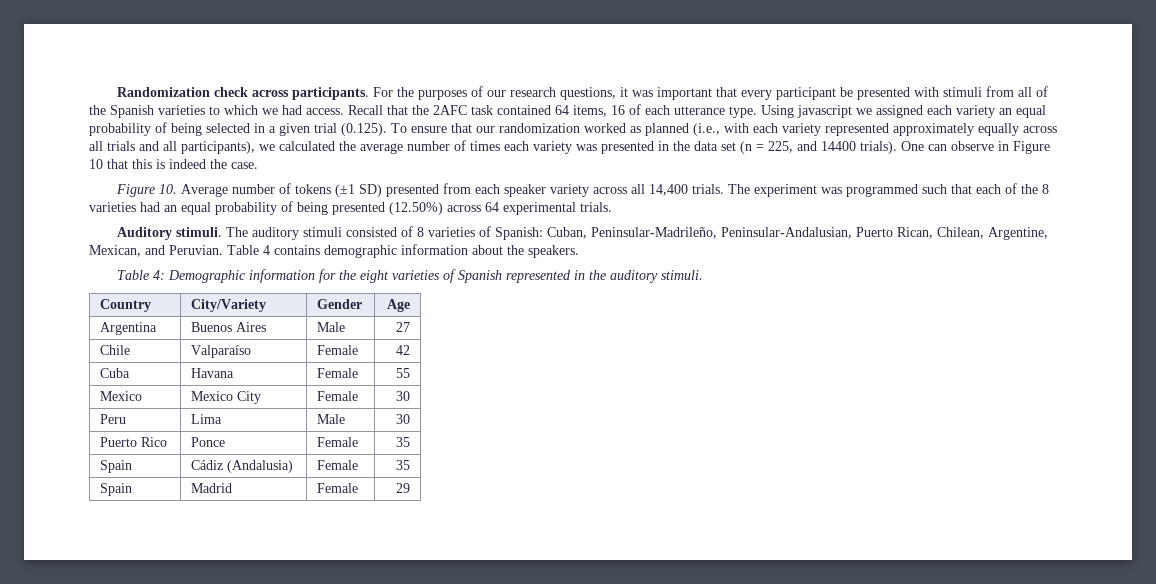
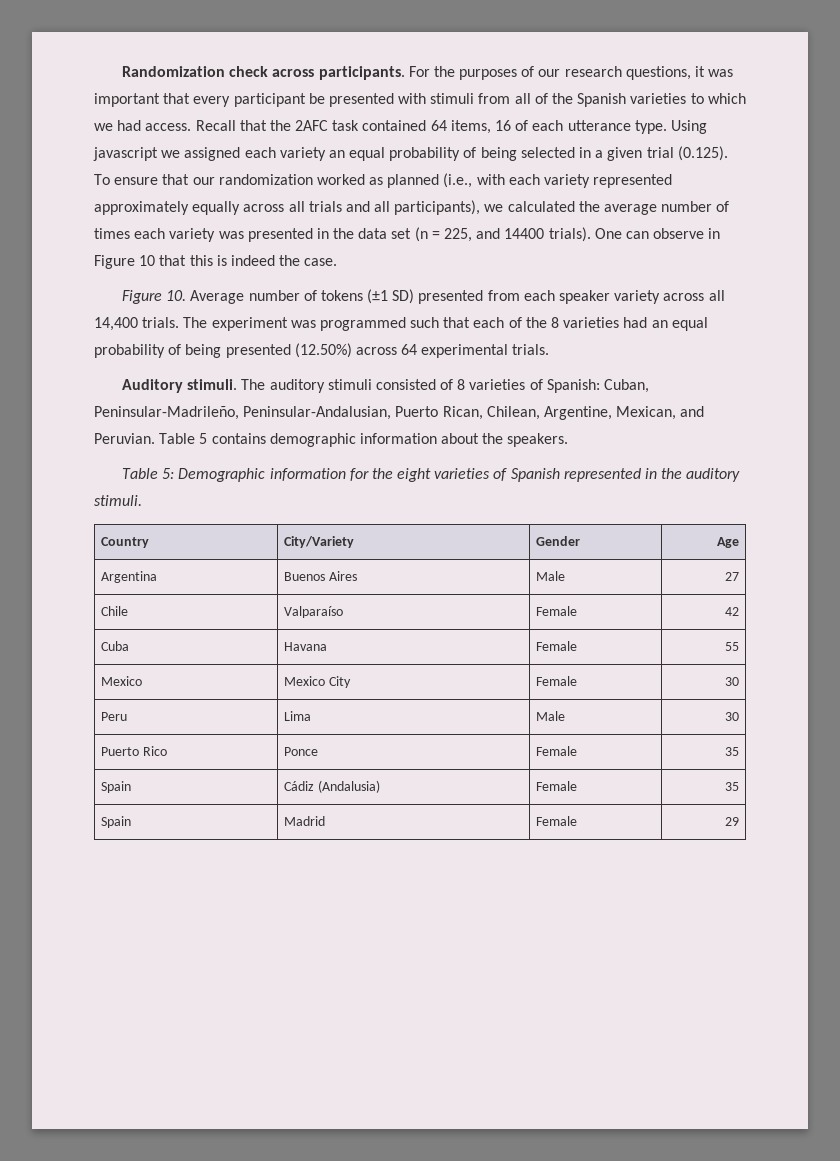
- Table 4 contains demographic information about the speakers.
+ Table 5 contains demographic information about the speakers.
- Table 4: Demographic information for the eight varieties of Spanish represented in the auditory stimuli.
+ Table 5: Demographic information for the eight varieties of Spanish represented in the auditory stimuli.

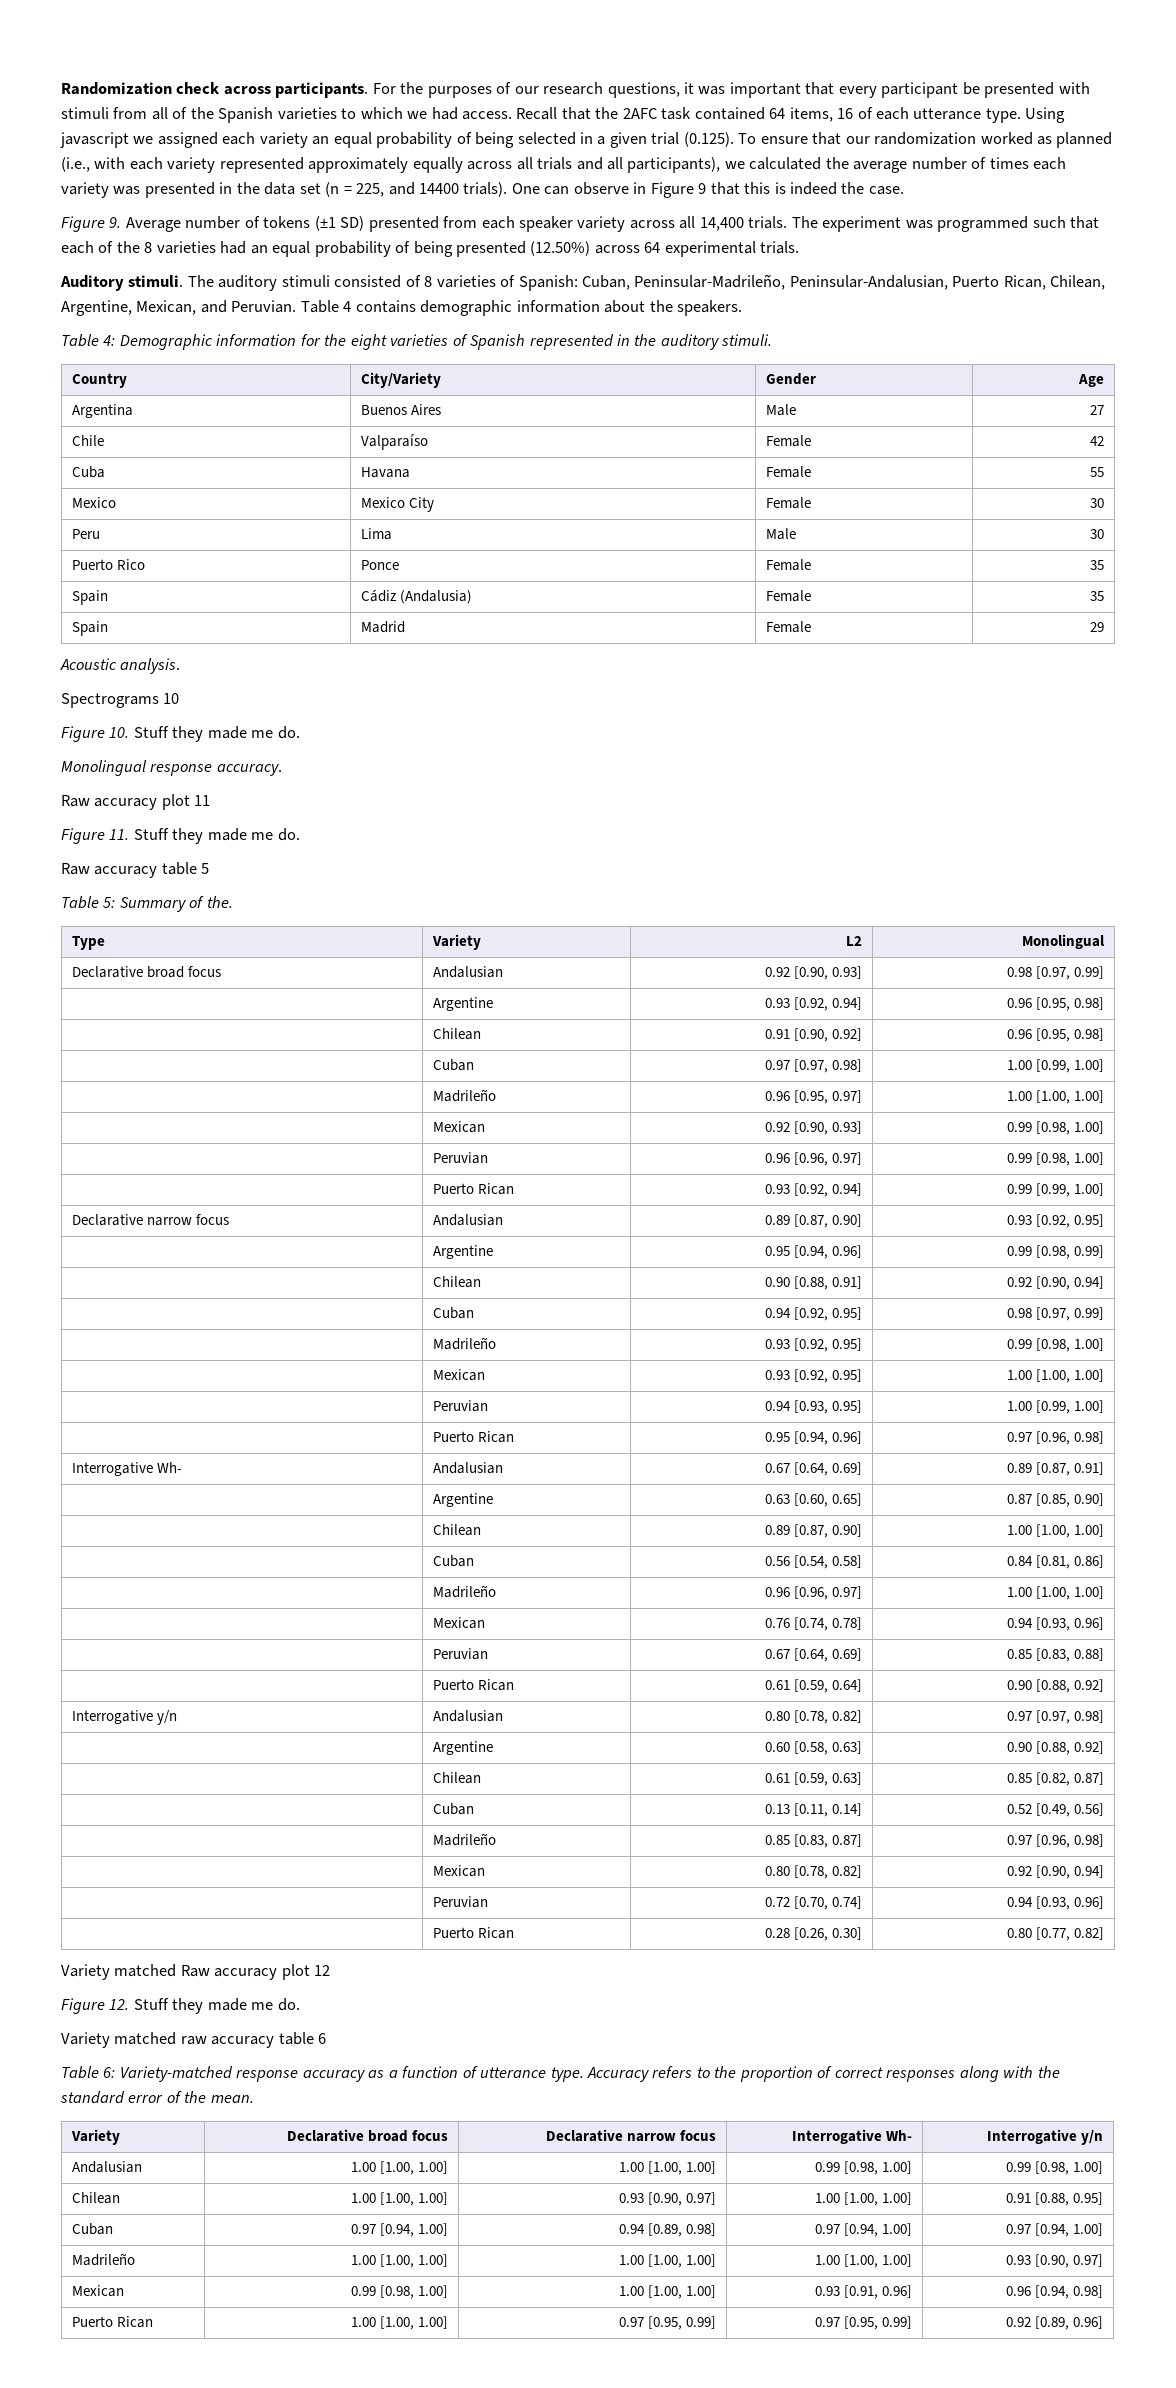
- One can observe in Figure 10 that this is indeed the case.
+ One can observe in Figure 9 that this is indeed the case.
- Figure 10. Average number of tokens (±1 SD) presented from each speaker variety across all 14,400 trials.
+ Figure 9. Average number of tokens (±1 SD) presented from each speaker variety across all 14,400 trials.
- Table 5 contains demographic information about the speakers.
+ Table 4 contains demographic information about the speakers.
- Table 5: Demographic information for the eight varieties of Spanish represented in the auditory stimuli.
+ Table 4: Demographic information for the eight varieties of Spanish represented in the auditory stimuli.
+ Acoustic analysis.
+ Spectrograms 10
+ Figure 10. Stuff they made me do.
+ Monolingual response accuracy.
+ Raw accuracy plot 11
+ Figure 11. Stuff they made me do.
+ Raw accuracy table 5
+ Table 5: Summary of the.
+ Type | Variety | L2 | Monolingual
+ Declarative broad focus | Andalusian | 0.92 [0.90, 0.93] | 0.98 [0.97, 0.99]
+ | Argentine | 0.93 [0.92, 0.94] | 0.96 [0.95, 0.98]
+ | Chilean | 0.91 [0.90, 0.92] | 0.96 [0.95, 0.98]
+ | Cuban | 0.97 [0.97, 0.98] | 1.00 [0.99, 1.00]
+ | Madrileño | 0.96 [0.95, 0.97] | 1.00 [1.00, 1.00]
+ | Mexican | 0.92 [0.90, 0.93] | 0.99 [0.98, 1.00]
+ | Peruvian | 0.96 [0.96, 0.97] | 0.99 [0.98, 1.00]
+ | Puerto Rican | 0.93 [0.92, 0.94] | 0.99 [0.99, 1.00]
+ Declarative narrow focus | Andalusian | 0.89 [0.87, 0.90] | 0.93 [0.92, 0.95]
+ | Argentine | 0.95 [0.94, 0.96] | 0.99 [0.98, 0.99]
+ | Chilean | 0.90 [0.88, 0.91] | 0.92 [0.90, 0.94]
+ | Cuban | 0.94 [0.92, 0.95] | 0.98 [0.97, 0.99]
+ | Madrileño | 0.93 [0.92, 0.95] | 0.99 [0.98, 1.00]
+ | Mexican | 0.93 [0.92, 0.95] | 1.00 [1.00, 1.00]
+ | Peruvian | 0.94 [0.93, 0.95] | 1.00 [0.99, 1.00]
+ | Puerto Rican | 0.95 [0.94, 0.96] | 0.97 [0.96, 0.98]
+ Interrogative Wh- | Andalusian | 0.67 [0.64, 0.69] | 0.89 [0.87, 0.91]
+ | Argentine | 0.63 [0.60, 0.65] | 0.87 [0.85, 0.90]
+ | Chilean | 0.89 [0.87, 0.90] | 1.00 [1.00, 1.00]
+ | Cuban | 0.56 [0.54, 0.58] | 0.84 [0.81, 0.86]
+ | Madrileño | 0.96 [0.96, 0.97] | 1.00 [1.00, 1.00]
+ | Mexican | 0.76 [0.74, 0.78] | 0.94 [0.93, 0.96]
+ | Peruvian | 0.67 [0.64, 0.69] | 0.85 [0.83, 0.88]
+ | Puerto Rican | 0.61 [0.59, 0.64] | 0.90 [0.88, 0.92]
+ Interrogative y/n | Andalusian | 0.80 [0.78, 0.82] | 0.97 [0.97, 0.98]
+ | Argentine | 0.60 [0.58, 0.63] | 0.90 [0.88, 0.92]
+ | Chilean | 0.61 [0.59, 0.63] | 0.85 [0.82, 0.87]
+ | Cuban | 0.13 [0.11, 0.14] | 0.52 [0.49, 0.56]
+ | Madrileño | 0.85 [0.83, 0.87] | 0.97 [0.96, 0.98]
+ | Mexican | 0.80 [0.78, 0.82] | 0.92 [0.90, 0.94]
+ | Peruvian | 0.72 [0.70, 0.74] | 0.94 [0.93, 0.96]
+ | Puerto Rican | 0.28 [0.26, 0.30] | 0.80 [0.77, 0.82]
+ Variety matched Raw accuracy plot 12
+ Figure 12. Stuff they made me do.
+ Variety matched raw accuracy table 6
+ Table 6: Variety-matched response accuracy as a function of utterance type. Accuracy refers to the proportion of correct responses along with the standard error of the mean.
+ Variety | Declarative broad focus | Declarative narrow focus | Interrogative Wh- | Interrogative y/n
+ Andalusian | 1.00 [1.00, 1.00] | 1.00 [1.00, 1.00] | 0.99 [0.98, 1.00] | 0.99 [0.98, 1.00]
+ Chilean | 1.00 [1.00, 1.00] | 0.93 [0.90, 0.97] | 1.00 [1.00, 1.00] | 0.91 [0.88, 0.95]
+ Cuban | 0.97 [0.94, 1.00] | 0.94 [0.89, 0.98] | 0.97 [0.94, 1.00] | 0.97 [0.94, 1.00]
+ Madrileño | 1.00 [1.00, 1.00] | 1.00 [1.00, 1.00] | 1.00 [1.00, 1.00] | 0.93 [0.90, 0.97]
+ Mexican | 0.99 [0.98, 1.00] | 1.00 [1.00, 1.00] | 0.93 [0.91, 0.96] | 0.96 [0.94, 0.98]
+ Puerto Rican | 1.00 [1.00, 1.00] | 0.97 [0.95, 0.99] | 0.97 [0.95, 0.99] | 0.92 [0.89, 0.96]

